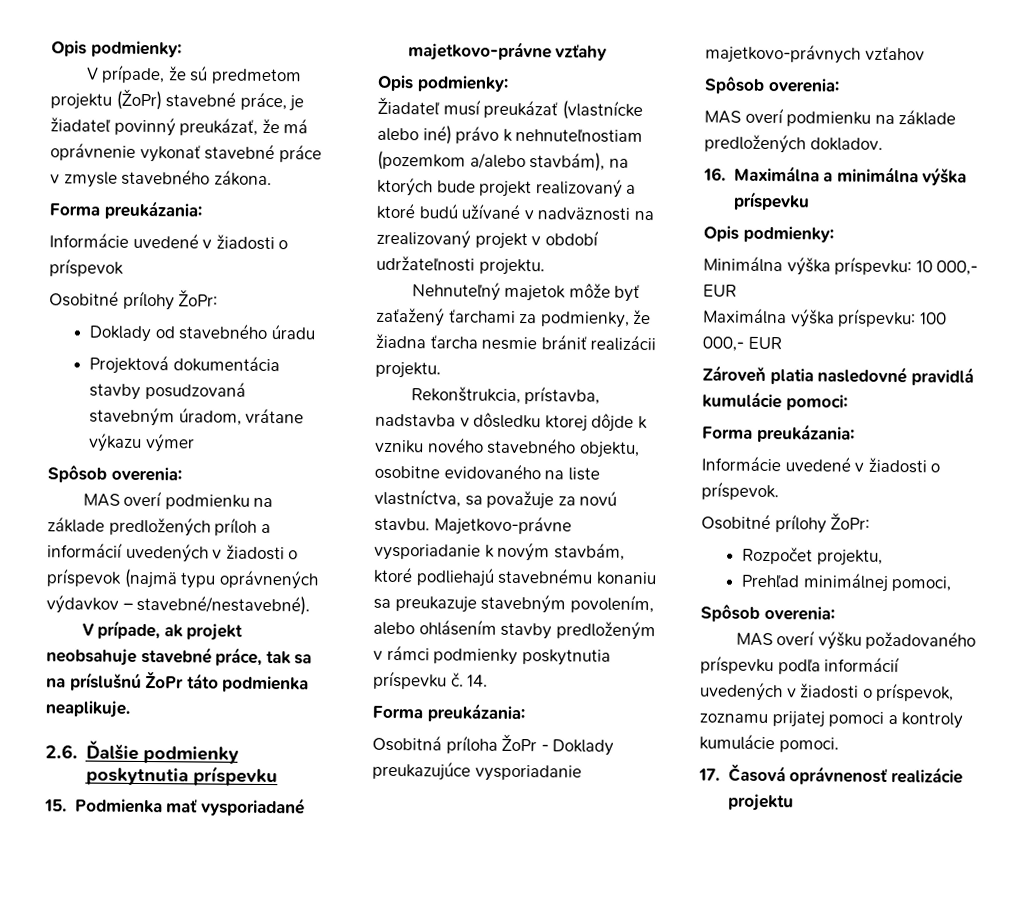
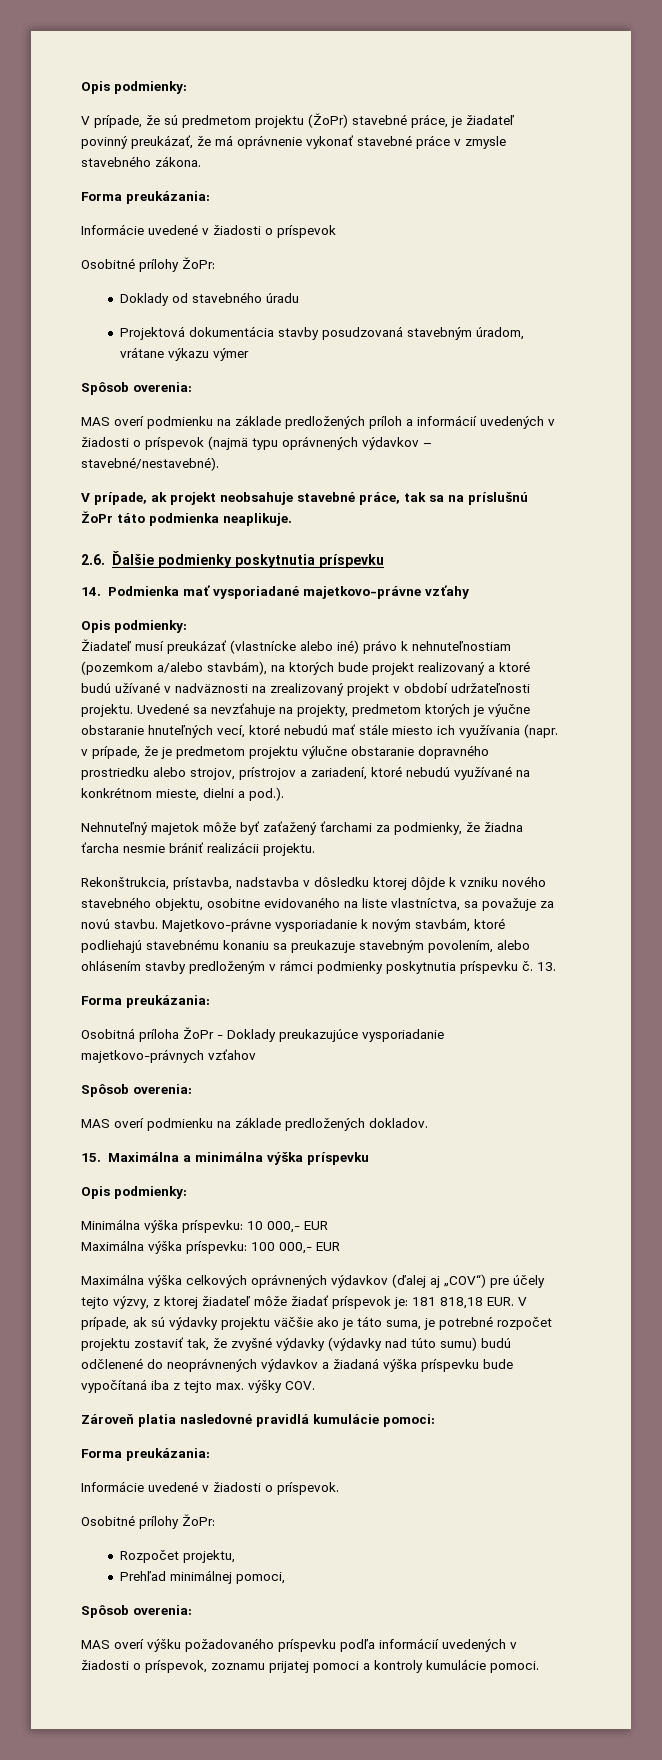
- 15. Podmienka mať vysporiadané majetkovo-právne vzťahy
+ 14. Podmienka mať vysporiadané majetkovo-právne vzťahy
+ Uvedené sa nevzťahuje na projekty, predmetom ktorých je výučne obstaranie hnuteľných vecí, ktoré nebudú mať stále miesto ich využívania (napr. v prípade, že je predmetom projektu výlučne obstaranie dopravného prostriedku alebo strojov, prístrojov a zariadení, ktoré nebudú využívané na konkrétnom mieste, dielni a pod.).
- 14.
+ 13.
- 16. Maximálna a minimálna výška príspevku
+ 15. Maximálna a minimálna výška príspevku
+ Maximálna výška celkových oprávnených výdavkov (ďalej aj „COV“) pre účely tejto výzvy, z ktorej žiadateľ môže žiadať príspevok je: 181 818,18 EUR. V prípade, ak sú výdavky projektu väčšie ako je táto suma, je potrebné rozpočet projektu zostaviť tak, že zvyšné výdavky (výdavky nad túto sumu) budú odčlenené do neoprávnených výdavkov a žiadaná výška príspevku bude vypočítaná iba z tejto max. výšky COV.
- 17. Časová oprávnenosť realizácie projektu

